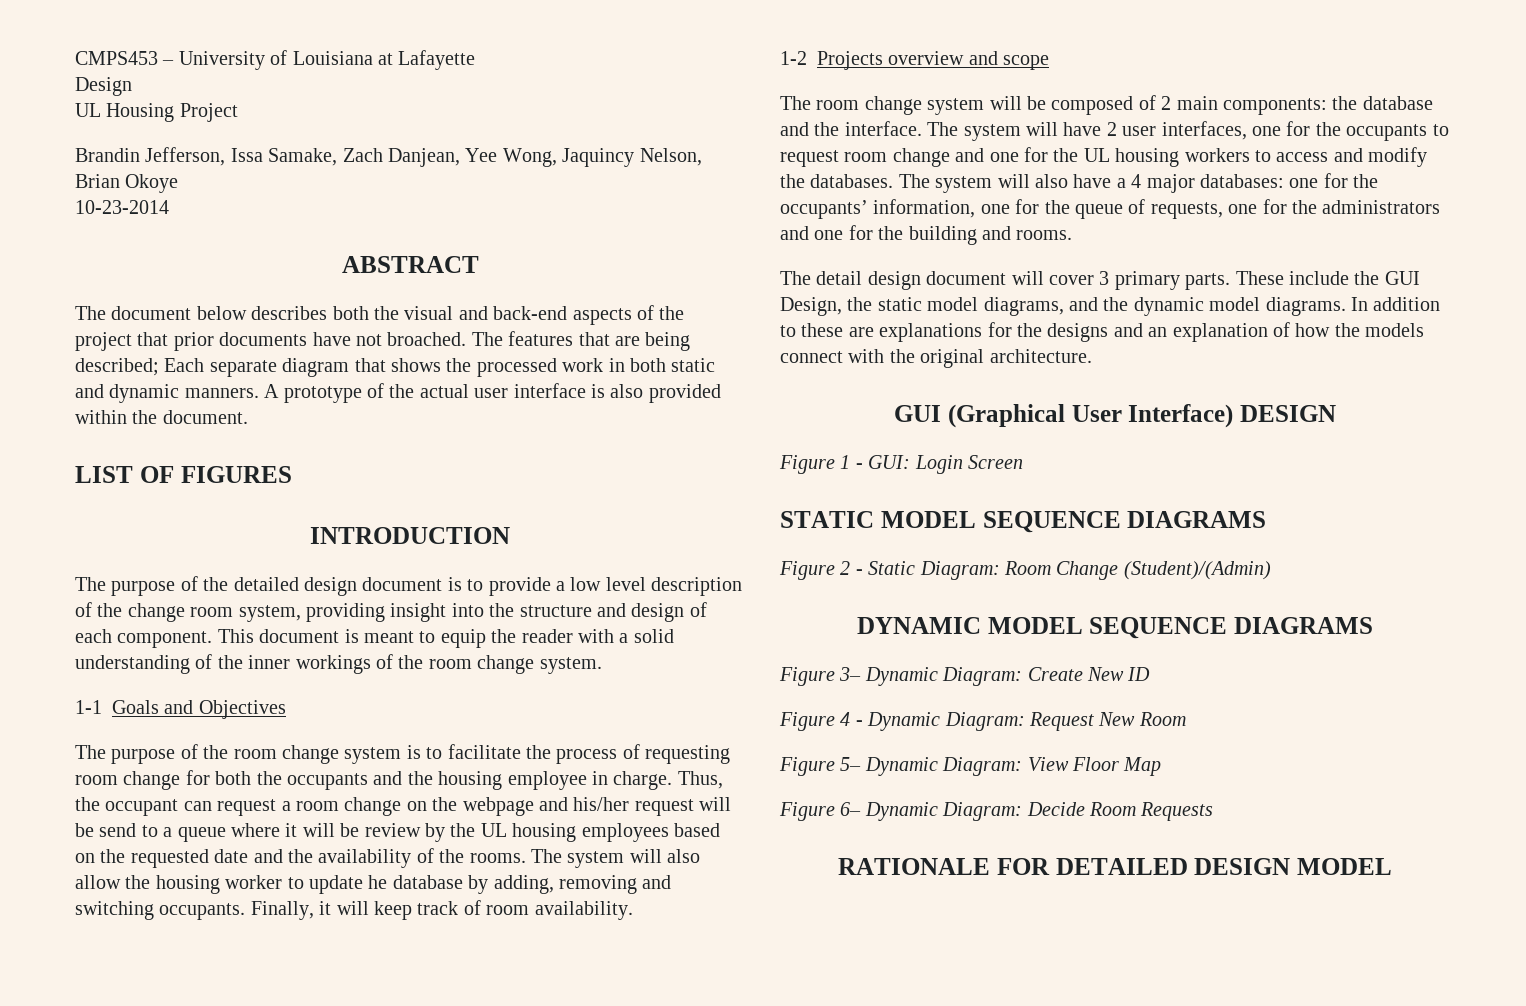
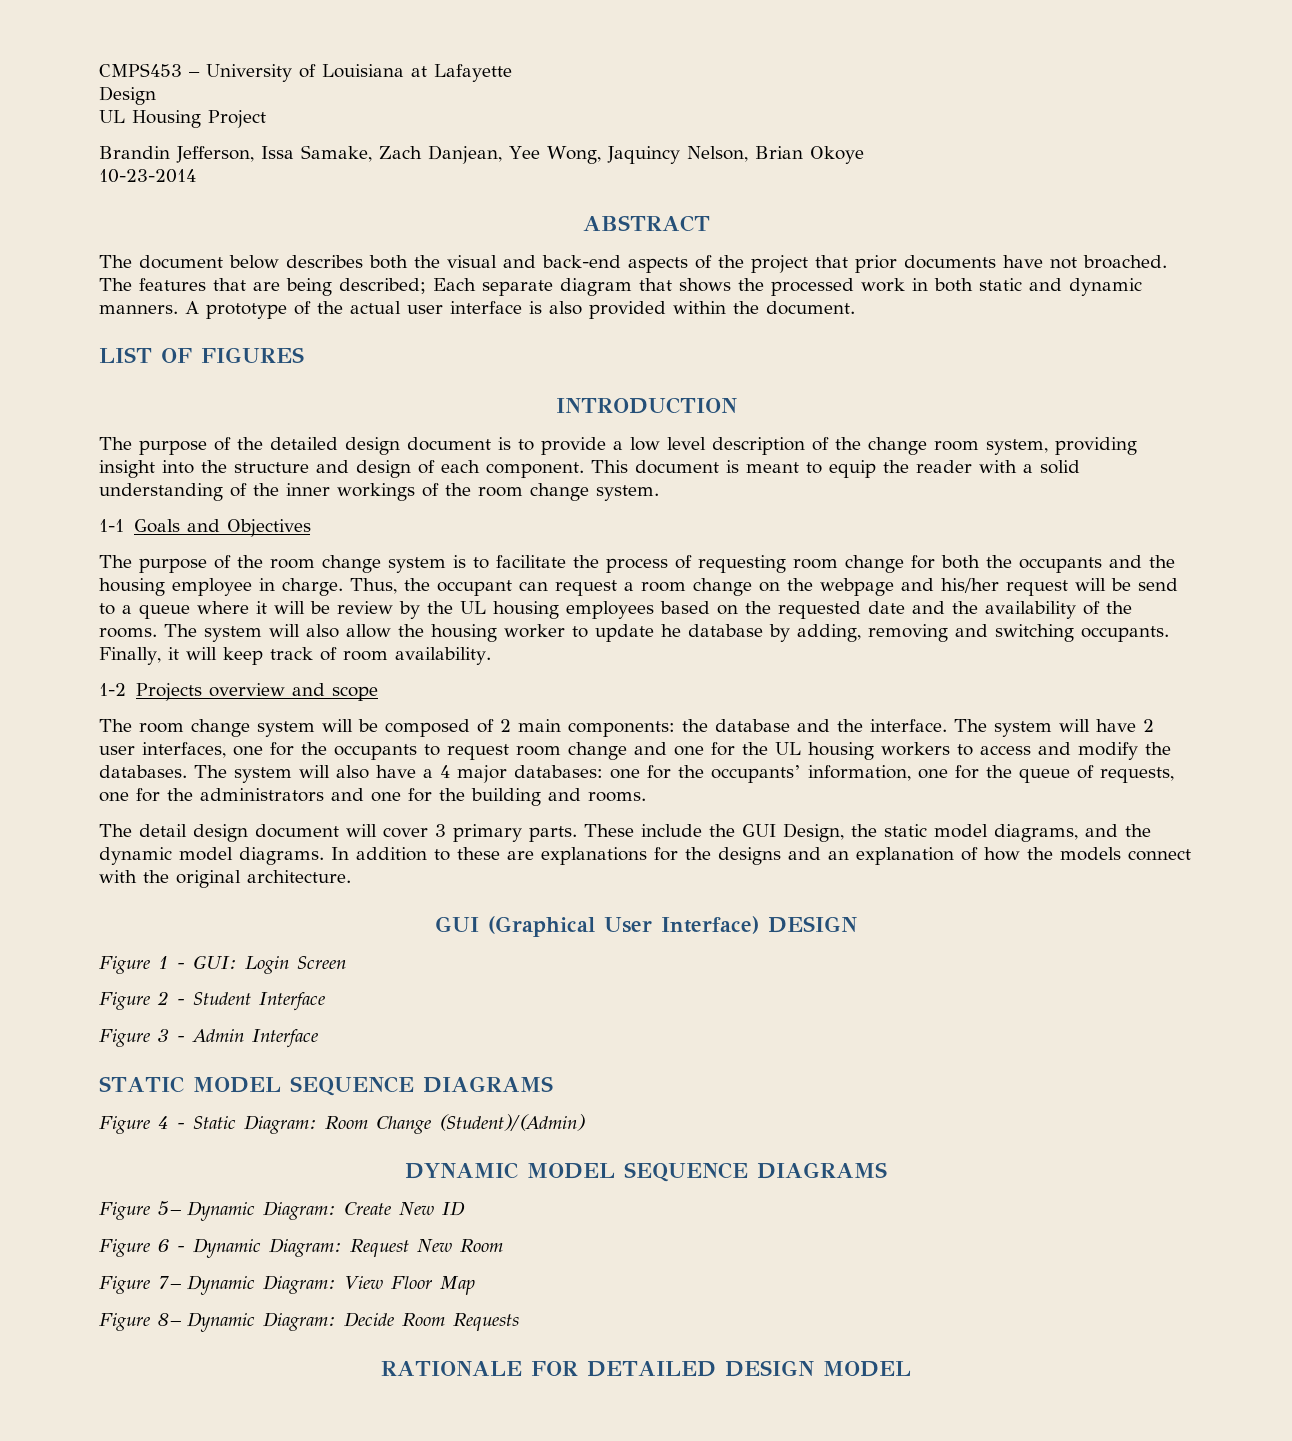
+ Figure 2 - Student Interface
+ Figure 3 - Admin Interface
- Figure 2 - Static Diagram: Room Change (Student)/(Admin)
+ Figure 4 - Static Diagram: Room Change (Student)/(Admin)
- Figure 3– Dynamic Diagram: Create New ID
+ Figure 5– Dynamic Diagram: Create New ID
- Figure 4 - Dynamic Diagram: Request New Room
+ Figure 6 - Dynamic Diagram: Request New Room
- Figure 5– Dynamic Diagram: View Floor Map
+ Figure 7– Dynamic Diagram: View Floor Map
- Figure 6– Dynamic Diagram: Decide Room Requests
+ Figure 8– Dynamic Diagram: Decide Room Requests

